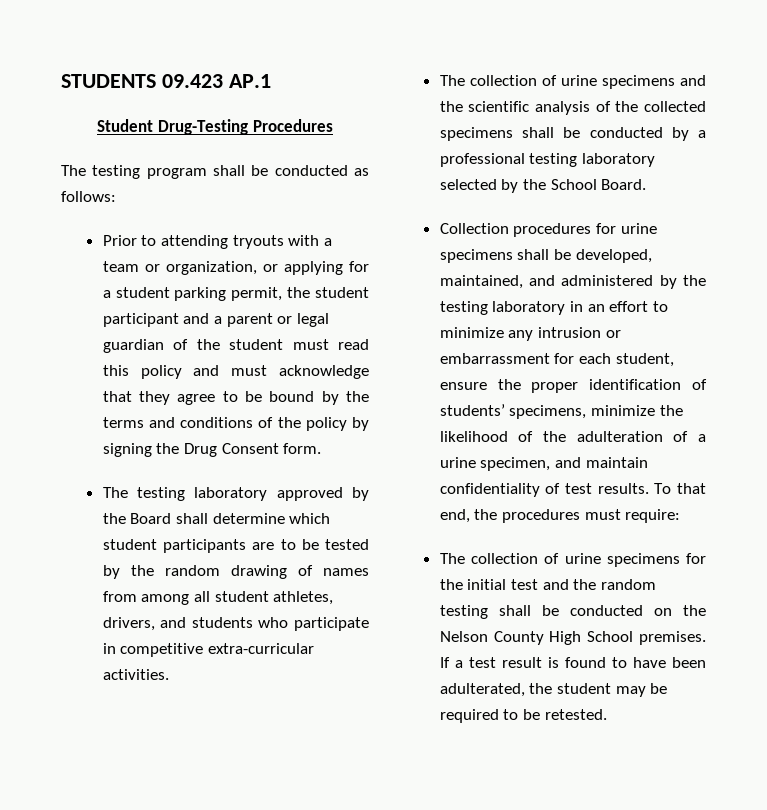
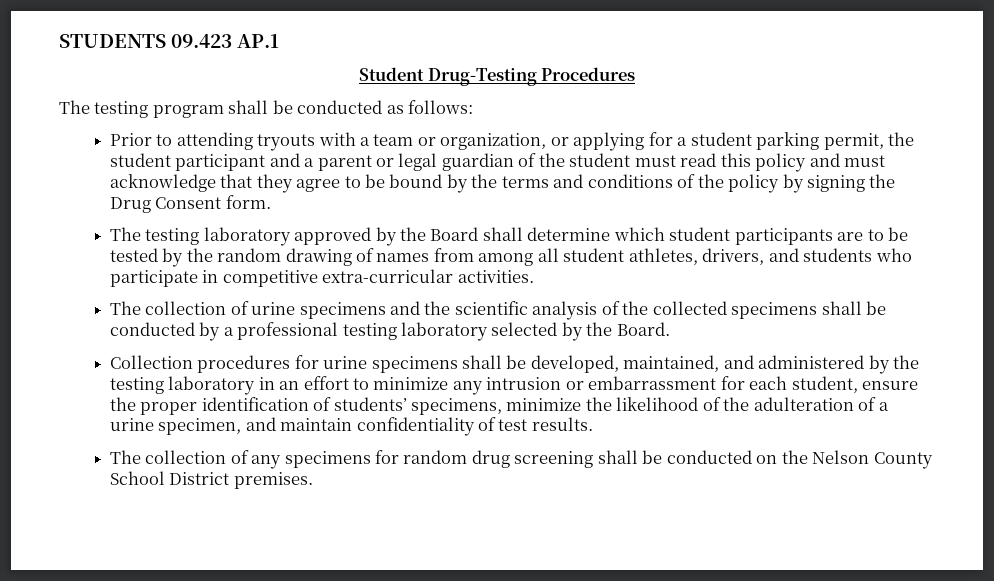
- The collection of urine specimens and the scientific analysis of the collected specimens shall be conducted by a professional testing laboratory selected by the School Board.
+ The collection of urine specimens and the scientific analysis of the collected specimens shall be conducted by a professional testing laboratory selected by the Board.
- Collection procedures for urine specimens shall be developed, maintained, and administered by the testing laboratory in an effort to minimize any intrusion or embarrassment for each student, ensure the proper identification of students’ specimens, minimize the likelihood of the adulteration of a urine specimen, and maintain confidentiality of test results. To that end, the procedures must require:
- The collection of urine specimens for the initial test and the random testing shall be conducted on the Nelson County High School premises. If a test result is found to have been adulterated, the student may be required to be retested.
+ Collection procedures for urine specimens shall be developed, maintained, and administered by the testing laboratory in an effort to minimize any intrusion or embarrassment for each student, ensure the proper identification of students’ specimens, minimize the likelihood of the adulteration of a urine specimen, and maintain confidentiality of test results.
+ The collection of any specimens for random drug screening shall be conducted on the Nelson County School District premises.

